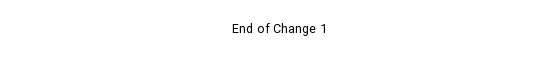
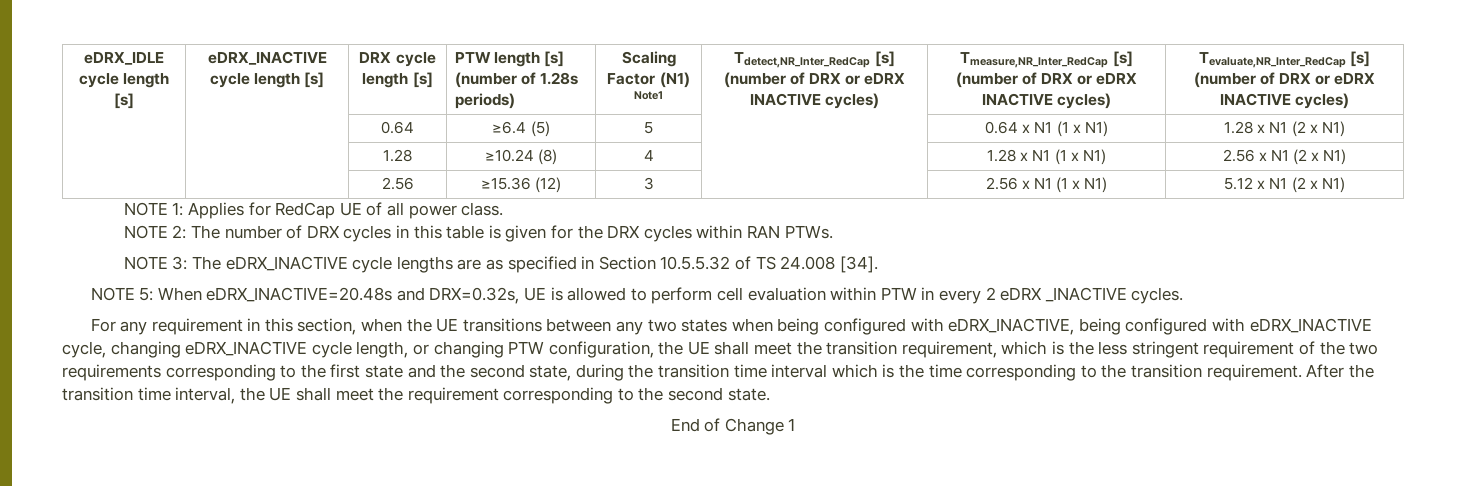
+ eDRX_IDLE cycle length [s] | eDRX_INACTIVE cycle length [s] | DRX cycle length [s] | PTW length [s] (number of 1.28s periods) | Scaling Factor (N1) Note1 | Tdetect,NR_Inter_RedCap [s] (number of DRX or eDRX INACTIVE cycles) | Tmeasure,NR_Inter_RedCap [s] (number of DRX or eDRX INACTIVE cycles) | Tevaluate,NR_Inter_RedCap [s] (number of DRX or eDRX INACTIVE cycles)
+ | | 0.64 | ≥6.4 (5) | 5 | | 0.64 x N1 (1 x N1) | 1.28 x N1 (2 x N1)
+ | | 1.28 | ≥10.24 (8) | 4 | | 1.28 x N1 (1 x N1) | 2.56 x N1 (2 x N1)
+ | | 2.56 | ≥15.36 (12) | 3 | | 2.56 x N1 (1 x N1) | 5.12 x N1 (2 x N1)
+ NOTE 1: Applies for RedCap UE of all power class.
+ NOTE 2: The number of DRX cycles in this table is given for the DRX cycles within RAN PTWs.
+ NOTE 3: The eDRX_INACTIVE cycle lengths are as specified in Section 10.5.5.32 of TS 24.008 [34].
+ NOTE 5: When eDRX_INACTIVE=20.48s and DRX=0.32s, UE is allowed to perform cell evaluation within PTW in every 2 eDRX _INACTIVE cycles.
+ For any requirement in this section, when the UE transitions between any two states when being configured with eDRX_INACTIVE, being configured with eDRX_INACTIVE cycle, changing eDRX_INACTIVE cycle length, or changing PTW configuration, the UE shall meet the transition requirement, which is the less stringent requirement of the two requirements corresponding to the first state and the second state, during the transition time interval which is the time corresponding to the transition requirement. After the transition time interval, the UE shall meet the requirement corresponding to the second state.

